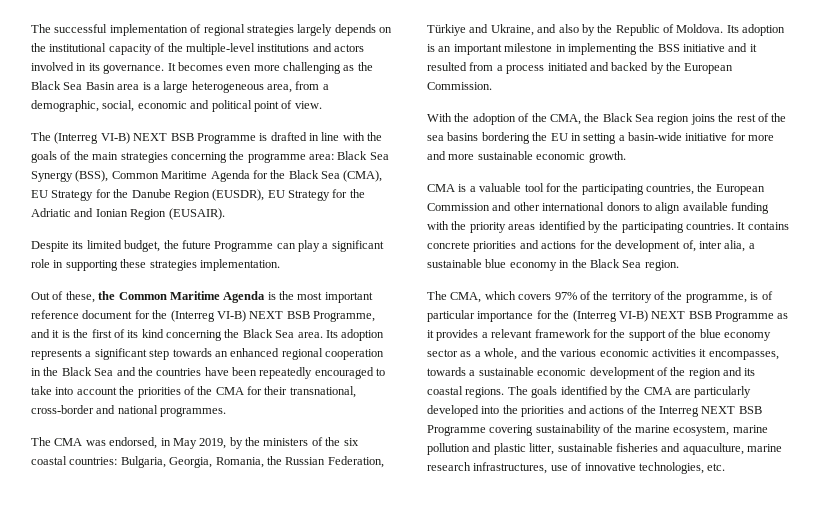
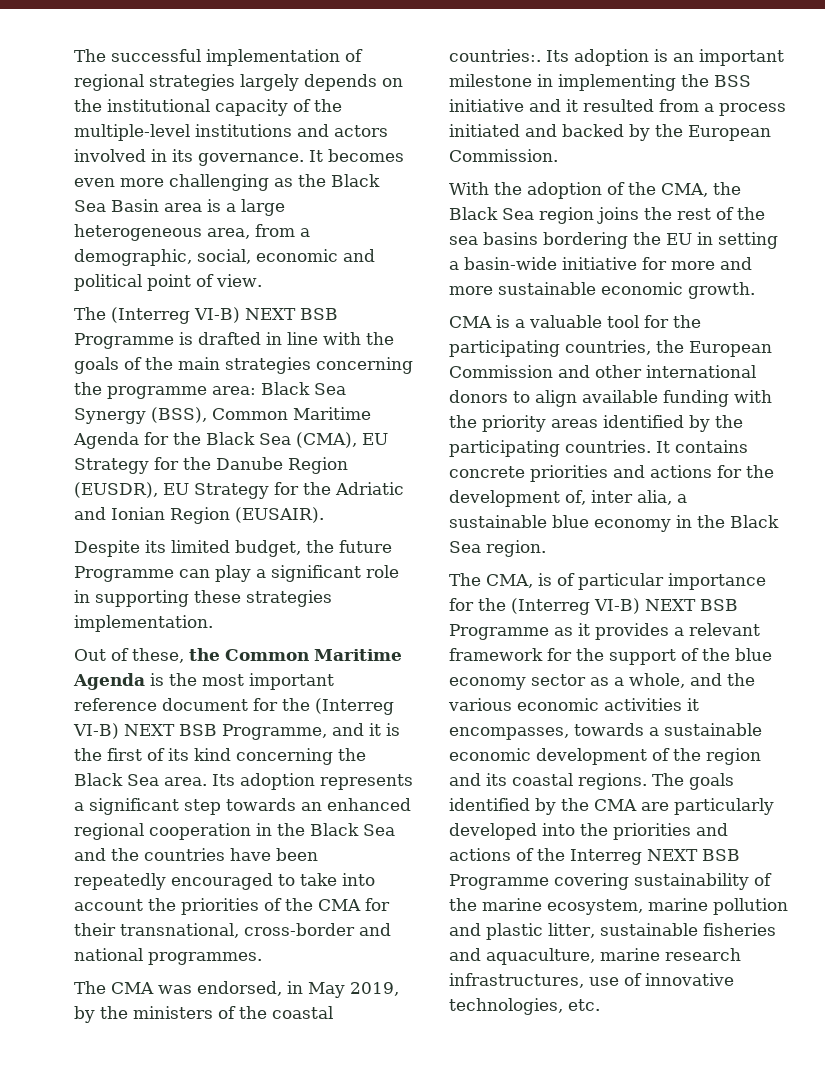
- The CMA was endorsed, in May 2019, by the ministers of the six coastal countries: Bulgaria, Georgia, Romania, the Russian Federation, Türkiye and Ukraine, and also by the Republic of Moldova.
+ The CMA was endorsed, in May 2019, by the ministers of the coastal countries:.
- The CMA, which covers 97% of the territory of the programme, is of particular importance for the (Interreg VI-B) NEXT BSB Programme as it provides a relevant framework for the support of the blue economy sector as a whole, and the various economic activities it encompasses, towards a sustainable economic development of the region and its coastal regions.
+ The CMA, is of particular importance for the (Interreg VI-B) NEXT BSB Programme as it provides a relevant framework for the support of the blue economy sector as a whole, and the various economic activities it encompasses, towards a sustainable economic development of the region and its coastal regions.

